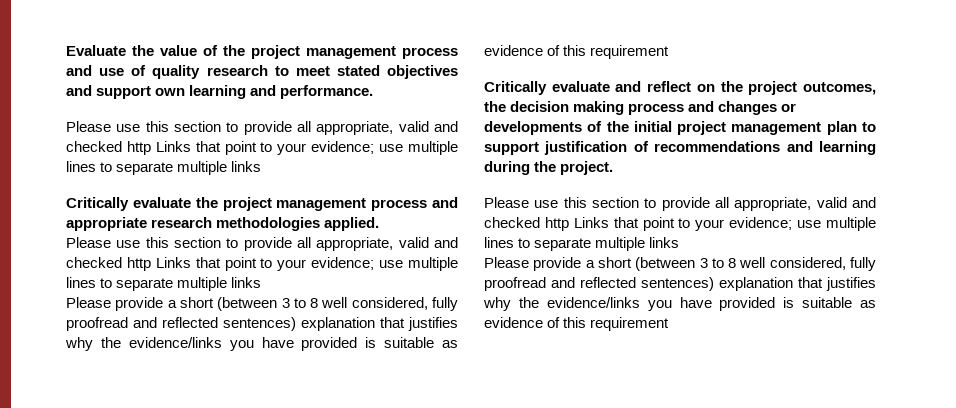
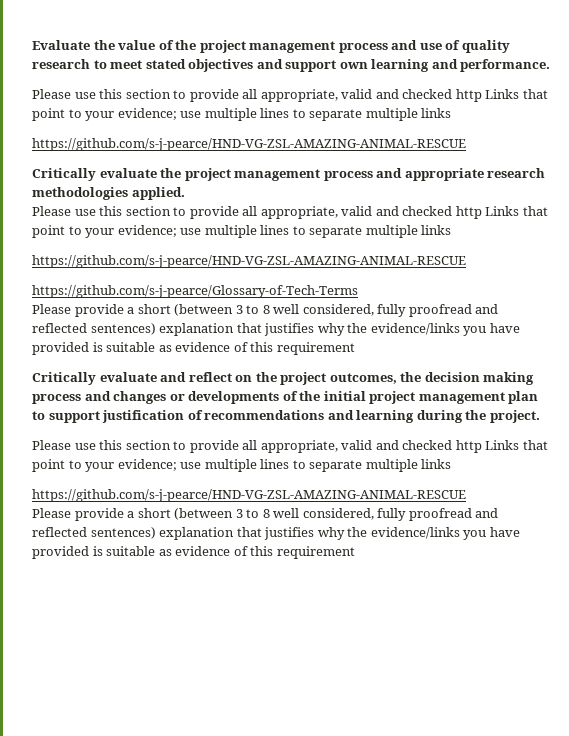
  Evaluate the value of the project management process and use of quality research to meet stated objectives and support own learning and performance.
  Please use this section to provide all appropriate, valid and checked http Links that point to your evidence; use multiple lines to separate multiple links
+ https://github.com/s-j-pearce/HND-VG-ZSL-AMAZING-ANIMAL-RESCUE
  Critically evaluate the project management process and appropriate research methodologies applied.
  Please use this section to provide all appropriate, valid and checked http Links that point to your evidence; use multiple lines to separate multiple links
+ https://github.com/s-j-pearce/HND-VG-ZSL-AMAZING-ANIMAL-RESCUE
+ https://github.com/s-j-pearce/Glossary-of-Tech-Terms
  Critically evaluate and reflect on the project outcomes, the decision making process and changes or developments of the initial project management plan to support justification of recommendations and learning during the project.
  Please use this section to provide all appropriate, valid and checked http Links that point to your evidence; use multiple lines to separate multiple links
+ https://github.com/s-j-pearce/HND-VG-ZSL-AMAZING-ANIMAL-RESCUE

